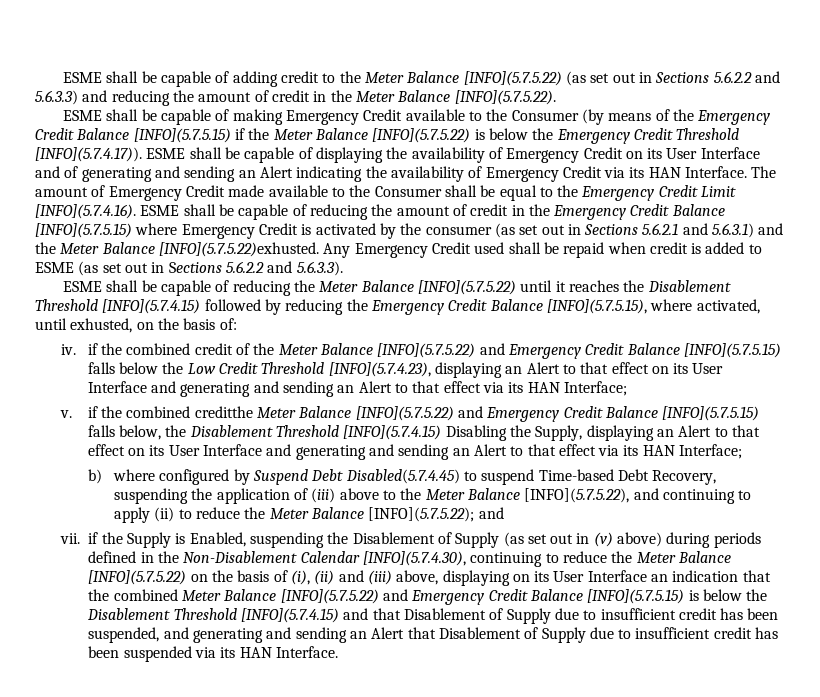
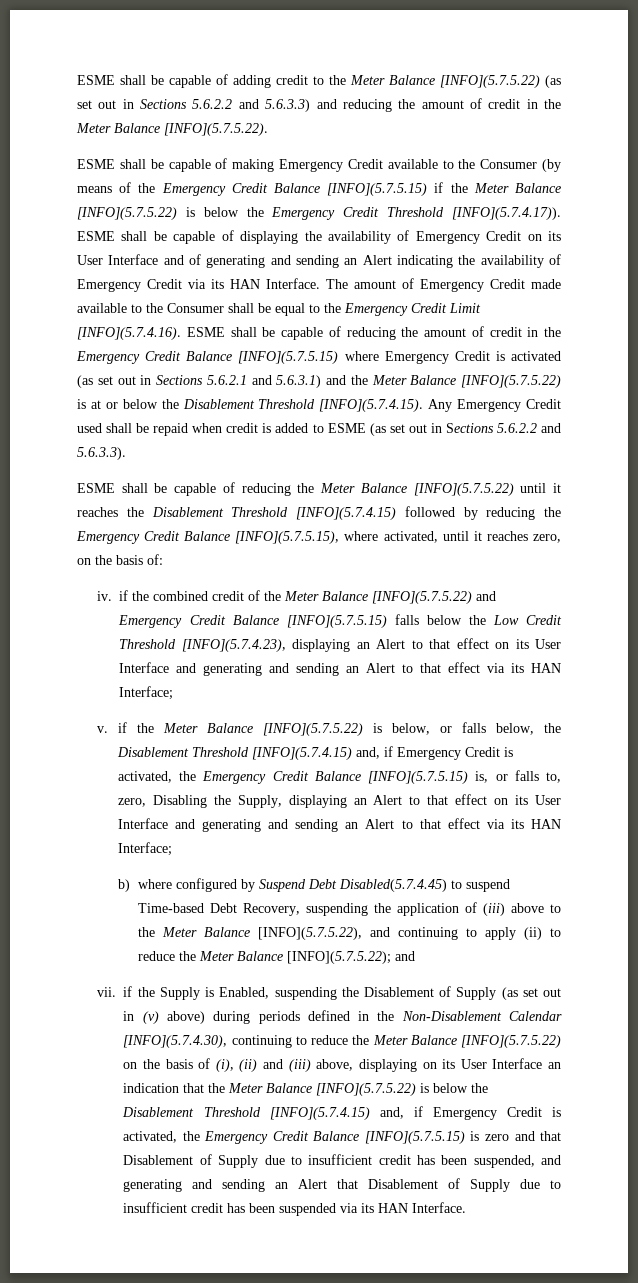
- The amount of Emergency Credit made available to the Consumer shall be equal to the Emergency Credit Limit [INFO](5.7.4.16). ESME shall be capable of reducing the amount of credit in the Emergency Credit Balance [INFO](5.7.5.15) where Emergency Credit is activated by the consumer (as set out in Sections 5.6.2.1 and 5.6.3.1) and the Meter Balance [INFO](5.7.5.22)exhusted. Any Emergency Credit used shall be repaid when credit is added to ESME (as set out in Sections 5.6.2.2 and 5.6.3.3).
+ The amount of Emergency Credit made available to the Consumer shall be equal to the Emergency Credit Limit [INFO](5.7.4.16). ESME shall be capable of reducing the amount of credit in the Emergency Credit Balance [INFO](5.7.5.15) where Emergency Credit is activated (as set out in Sections 5.6.2.1 and 5.6.3.1) and the Meter Balance [INFO](5.7.5.22) is at or below the Disablement Threshold [INFO](5.7.4.15). Any Emergency Credit used shall be repaid when credit is added to ESME (as set out in Sections 5.6.2.2 and 5.6.3.3).
- ESME shall be capable of reducing the Meter Balance [INFO](5.7.5.22) until it reaches the Disablement Threshold [INFO](5.7.4.15) followed by reducing the Emergency Credit Balance [INFO](5.7.5.15), where activated, until exhusted, on the basis of:
+ ESME shall be capable of reducing the Meter Balance [INFO](5.7.5.22) until it reaches the Disablement Threshold [INFO](5.7.4.15) followed by reducing the Emergency Credit Balance [INFO](5.7.5.15), where activated, until it reaches zero, on the basis of:
- v. if the combined creditthe Meter Balance [INFO](5.7.5.22) and Emergency Credit Balance [INFO](5.7.5.15) falls below, the Disablement Threshold [INFO](5.7.4.15) Disabling the Supply, displaying an Alert to that effect on its User Interface and generating and sending an Alert to that effect via its HAN Interface;
+ v. if the Meter Balance [INFO](5.7.5.22) is below, or falls below, the Disablement Threshold [INFO](5.7.4.15) and, if Emergency Credit is activated, the Emergency Credit Balance [INFO](5.7.5.15) is, or falls to, zero, Disabling the Supply, displaying an Alert to that effect on its User Interface and generating and sending an Alert to that effect via its HAN Interface;
- vii. if the Supply is Enabled, suspending the Disablement of Supply (as set out in (v) above) during periods defined in the Non-Disablement Calendar [INFO](5.7.4.30), continuing to reduce the Meter Balance [INFO](5.7.5.22) on the basis of (i), (ii) and (iii) above, displaying on its User Interface an indication that the combined Meter Balance [INFO](5.7.5.22) and Emergency Credit Balance [INFO](5.7.5.15) is below the Disablement Threshold [INFO](5.7.4.15) and that Disablement of Supply due to insufficient credit has been suspended, and generating and sending an Alert that Disablement of Supply due to insufficient credit has been suspended via its HAN Interface.
+ vii. if the Supply is Enabled, suspending the Disablement of Supply (as set out in (v) above) during periods defined in the Non-Disablement Calendar [INFO](5.7.4.30), continuing to reduce the Meter Balance [INFO](5.7.5.22) on the basis of (i), (ii) and (iii) above, displaying on its User Interface an indication that the Meter Balance [INFO](5.7.5.22) is below the Disablement Threshold [INFO](5.7.4.15) and, if Emergency Credit is activated, the Emergency Credit Balance [INFO](5.7.5.15) is zero and that Disablement of Supply due to insufficient credit has been suspended, and generating and sending an Alert that Disablement of Supply due to insufficient credit has been suspended via its HAN Interface.

